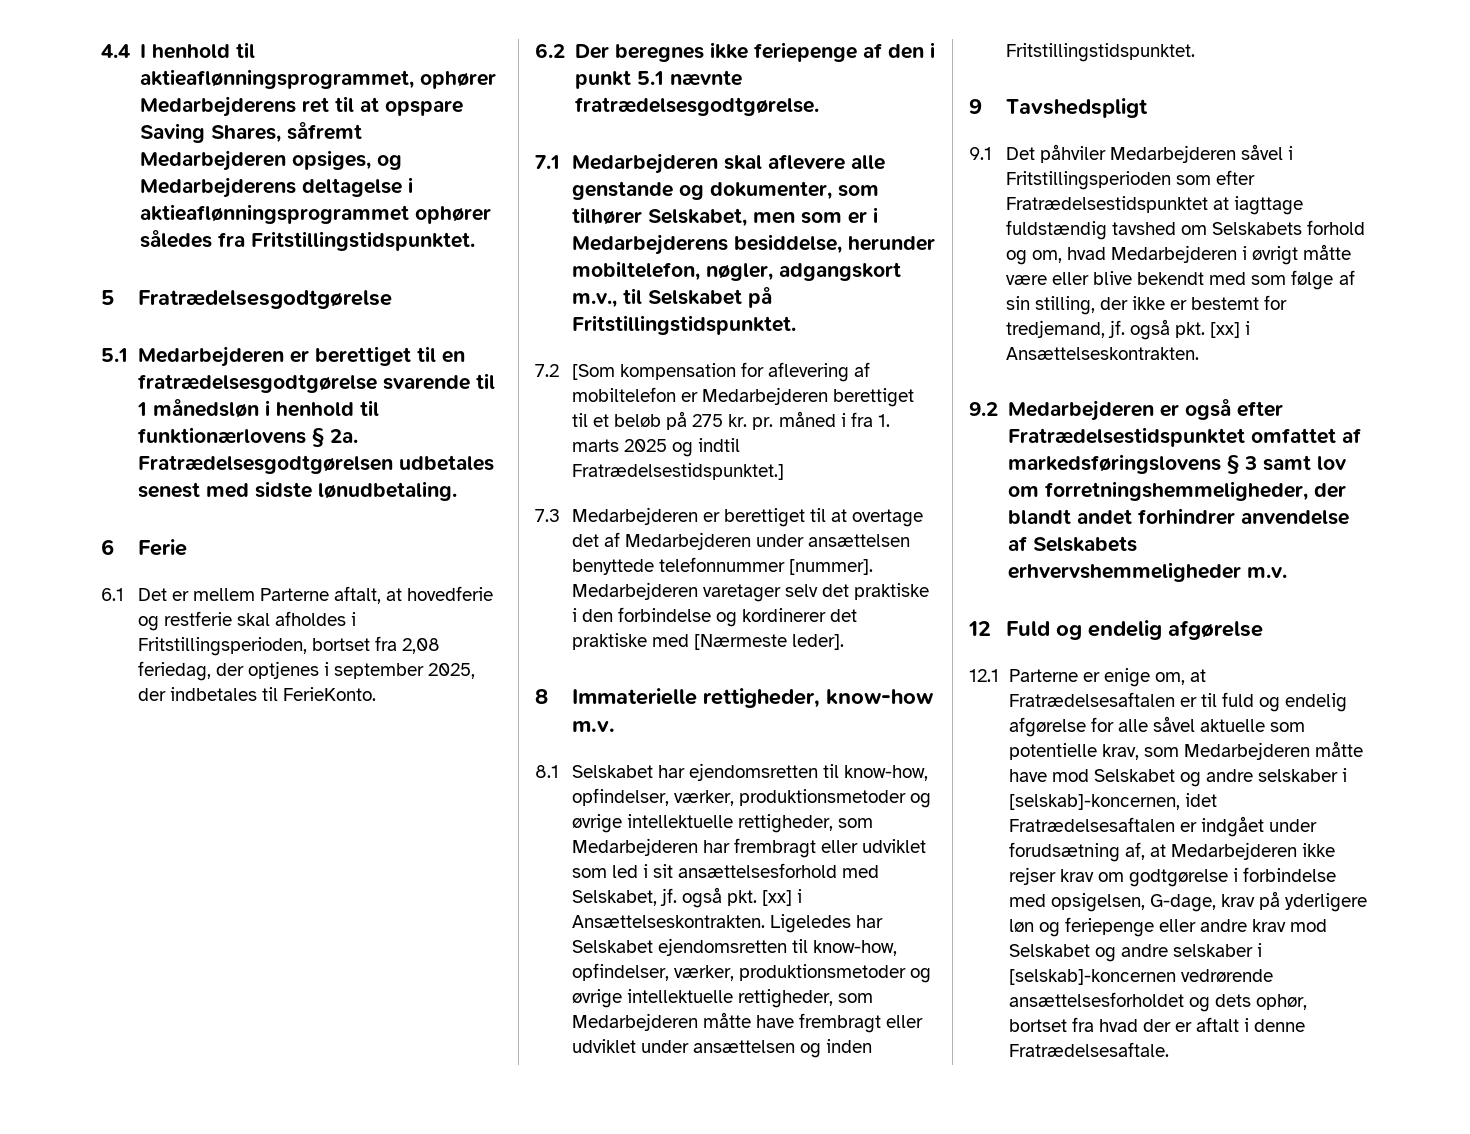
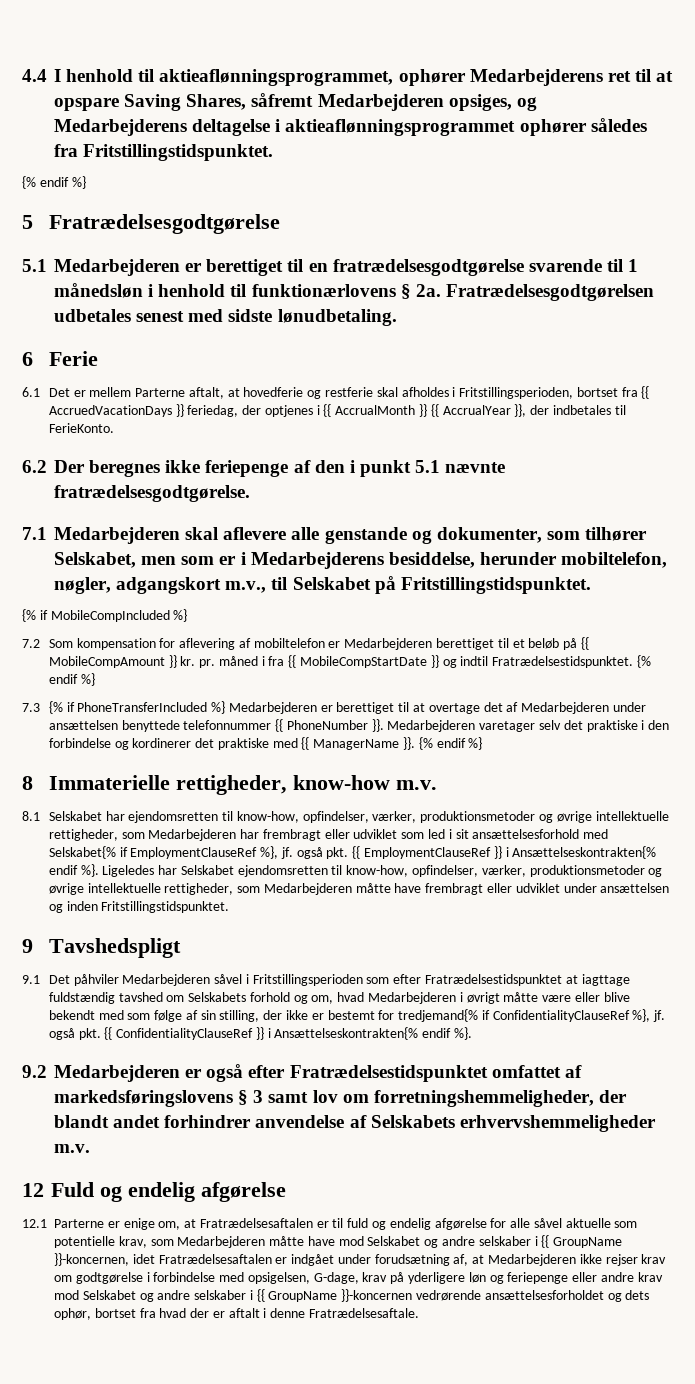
  4.4 I henhold til aktieaflønningsprogrammet, ophører Medarbejderens ret til at opspare Saving Shares, såfremt Medarbejderen opsiges, og Medarbejderens deltagelse i aktieaflønningsprogrammet ophører således fra Fritstillingstidspunktet.
+ {% endif %}
- 6.1 Det er mellem Parterne aftalt, at hovedferie og restferie skal afholdes i Fritstillingsperioden, bortset fra 2,08 feriedag, der optjenes i september 2025, der indbetales til FerieKonto.
+ 6.1 Det er mellem Parterne aftalt, at hovedferie og restferie skal afholdes i Fritstillingsperioden, bortset fra {{ AccruedVacationDays }} feriedag, der optjenes i {{ AccrualMonth }} {{ AccrualYear }}, der indbetales til FerieKonto.
+ {% if MobileCompIncluded %}
- 7.2 [Som kompensation for aflevering af mobiltelefon er Medarbejderen berettiget til et beløb på 275 kr. pr. måned i fra 1. marts 2025 og indtil Fratrædelsestidspunktet.]
- 7.3 Medarbejderen er berettiget til at overtage det af Medarbejderen under ansættelsen benyttede telefonnummer [nummer].
+ 7.2 Som kompensation for aflevering af mobiltelefon er Medarbejderen berettiget til et beløb på {{ MobileCompAmount }} kr. pr. måned i fra {{ MobileCompStartDate }} og indtil Fratrædelsestidspunktet. {% endif %}
+ 7.3 {% if PhoneTransferIncluded %} Medarbejderen er berettiget til at overtage det af Medarbejderen under ansættelsen benyttede telefonnummer {{ PhoneNumber }}.
- Medarbejderen varetager selv det praktiske i den forbindelse og kordinerer det praktiske med [Nærmeste leder].
+ Medarbejderen varetager selv det praktiske i den forbindelse og kordinerer det praktiske med {{ ManagerName }}. {% endif %}
- 8.1 Selskabet har ejendomsretten til know-how, opfindelser, værker, produktionsmetoder og øvrige intellektuelle rettigheder, som Medarbejderen har frembragt eller udviklet som led i sit ansættelsesforhold med Selskabet, jf. også pkt. [xx] i Ansættelseskontrakten.
+ 8.1 Selskabet har ejendomsretten til know-how, opfindelser, værker, produktionsmetoder og øvrige intellektuelle rettigheder, som Medarbejderen har frembragt eller udviklet som led i sit ansættelsesforhold med Selskabet{% if EmploymentClauseRef %}, jf. også pkt. {{ EmploymentClauseRef }} i Ansættelseskontrakten{% endif %}.
- 9.1 Det påhviler Medarbejderen såvel i Fritstillingsperioden som efter Fratrædelsestidspunktet at iagttage fuldstændig tavshed om Selskabets forhold og om, hvad Medarbejderen i øvrigt måtte være eller blive bekendt med som følge af sin stilling, der ikke er bestemt for tredjemand, jf. også pkt. [xx] i Ansættelseskontrakten.
+ 9.1 Det påhviler Medarbejderen såvel i Fritstillingsperioden som efter Fratrædelsestidspunktet at iagttage fuldstændig tavshed om Selskabets forhold og om, hvad Medarbejderen i øvrigt måtte være eller blive bekendt med som følge af sin stilling, der ikke er bestemt for tredjemand{% if ConfidentialityClauseRef %}, jf. også pkt. {{ ConfidentialityClauseRef }} i Ansættelseskontrakten{% endif %}.
- 12.1 Parterne er enige om, at Fratrædelsesaftalen er til fuld og endelig afgørelse for alle såvel aktuelle som potentielle krav, som Medarbejderen måtte have mod Selskabet og andre selskaber i [selskab]-koncernen, idet Fratrædelsesaftalen er indgået under forudsætning af, at Medarbejderen ikke rejser krav om godtgørelse i forbindelse med opsigelsen, G-dage, krav på yderligere løn og feriepenge eller andre krav mod Selskabet og andre selskaber i [selskab]-koncernen vedrørende ansættelsesforholdet og dets ophør, bortset fra hvad der er aftalt i denne Fratrædelsesaftale.
+ 12.1 Parterne er enige om, at Fratrædelsesaftalen er til fuld og endelig afgørelse for alle såvel aktuelle som potentielle krav, som Medarbejderen måtte have mod Selskabet og andre selskaber i {{ GroupName }}-koncernen, idet Fratrædelsesaftalen er indgået under forudsætning af, at Medarbejderen ikke rejser krav om godtgørelse i forbindelse med opsigelsen, G-dage, krav på yderligere løn og feriepenge eller andre krav mod Selskabet og andre selskaber i {{ GroupName }}-koncernen vedrørende ansættelsesforholdet og dets ophør, bortset fra hvad der er aftalt i denne Fratrædelsesaftale.

